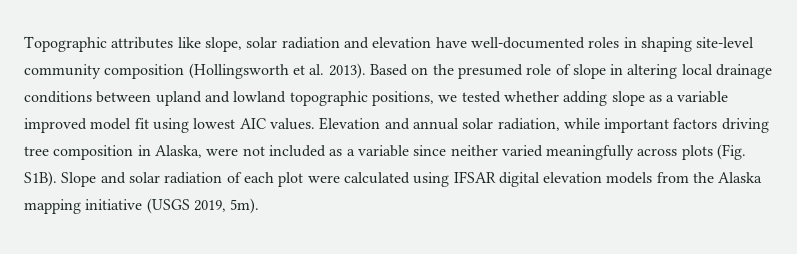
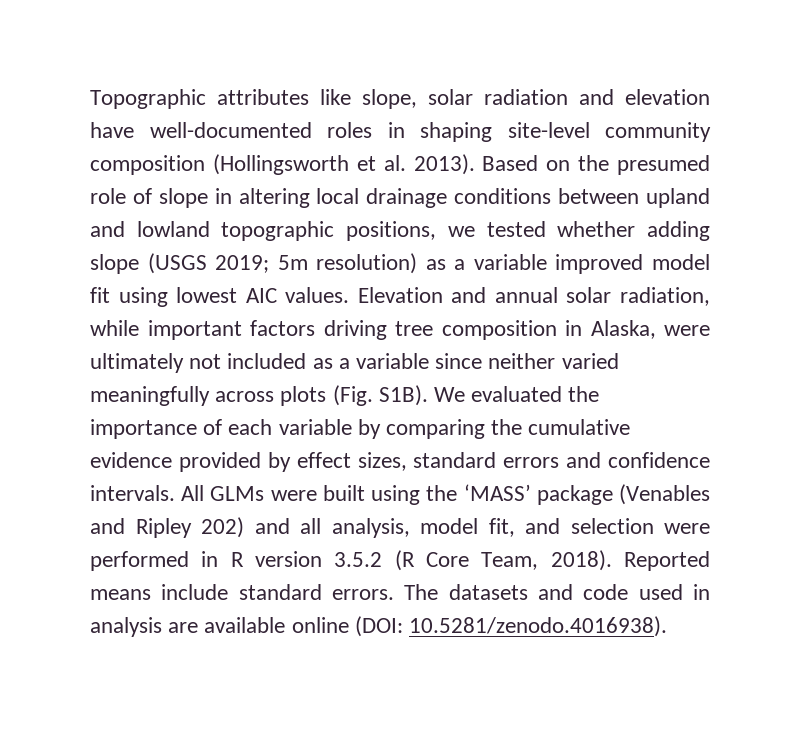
- Based on the presumed role of slope in altering local drainage conditions between upland and lowland topographic positions, we tested whether adding slope as a variable improved model fit using lowest AIC values.
+ Based on the presumed role of slope in altering local drainage conditions between upland and lowland topographic positions, we tested whether adding slope (USGS 2019; 5m resolution) as a variable improved model fit using lowest AIC values.
- Elevation and annual solar radiation, while important factors driving tree composition in Alaska, were not included as a variable since neither varied meaningfully across plots (Fig. S1B).
+ Elevation and annual solar radiation, while important factors driving tree composition in Alaska, were ultimately not included as a variable since neither varied meaningfully across plots (Fig. S1B).
- Slope and solar radiation of each plot were calculated using IFSAR digital elevation models from the Alaska mapping initiative (USGS 2019, 5m).
+ We evaluated the importance of each variable by comparing the cumulative evidence provided by effect sizes, standard errors and confidence intervals. All GLMs were built using the ‘MASS’ package (Venables and Ripley 202) and all analysis, model fit, and selection were performed in R version 3.5.2 (R Core Team, 2018). Reported means include standard errors. The datasets and code used in analysis are available online (DOI: 10.5281/zenodo.4016938).

